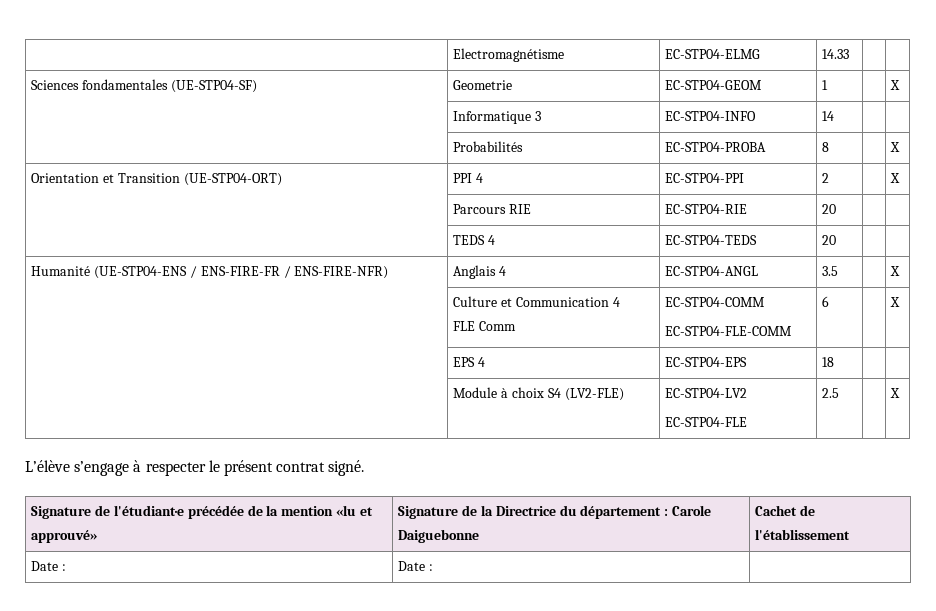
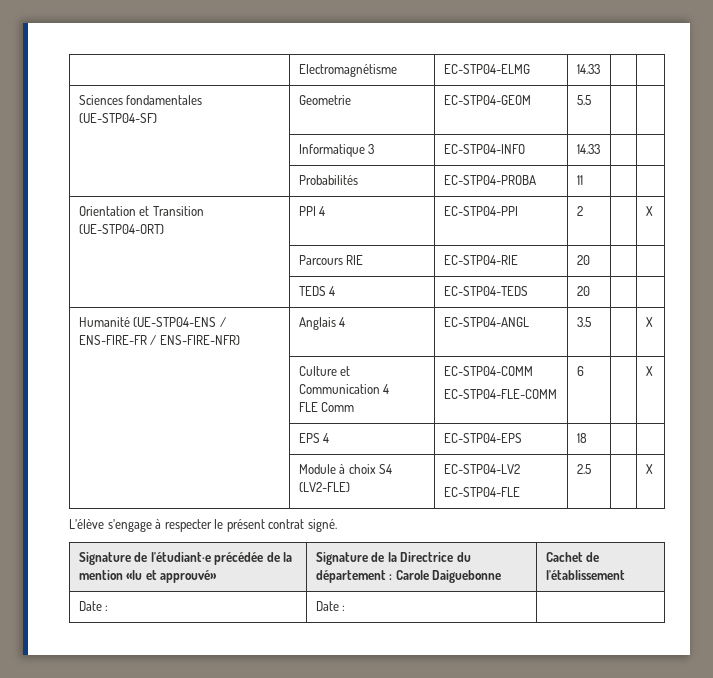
- Sciences fondamentales (UE-STP04-SF) | Geometrie | EC-STP04-GEOM | 1 | | X
+ Sciences fondamentales (UE-STP04-SF) | Geometrie | EC-STP04-GEOM | 5.5 | |
- | Informatique 3 | EC-STP04-INFO | 14 | |
+ | Informatique 3 | EC-STP04-INFO | 14.33 | |
- | Probabilités | EC-STP04-PROBA | 8 | | X
+ | Probabilités | EC-STP04-PROBA | 11 | |

